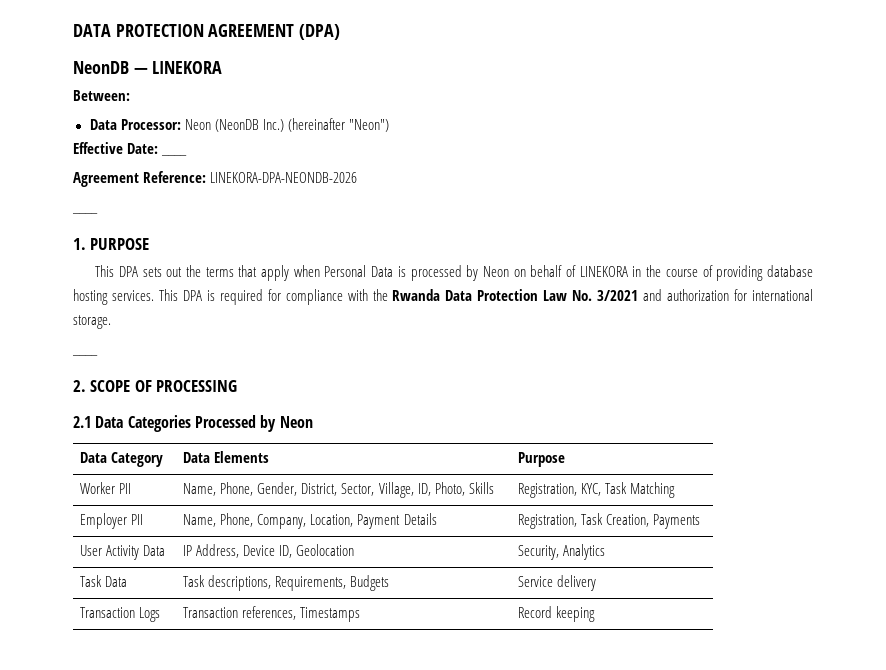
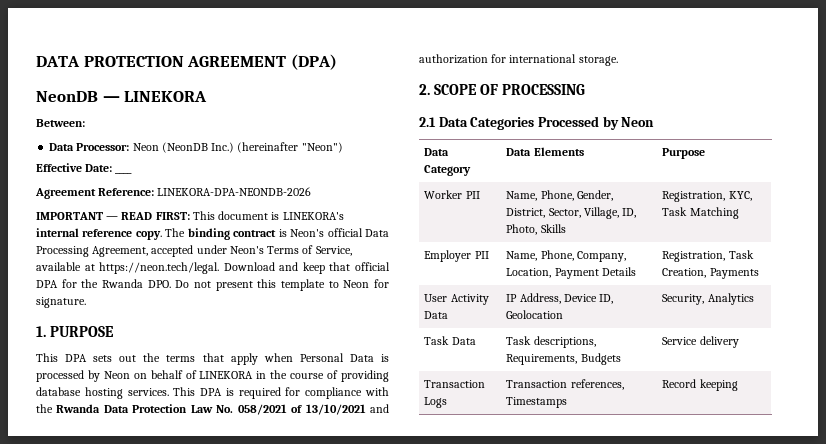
  Agreement Reference: LINEKORA-DPA-NEONDB-2026
- ____
+ IMPORTANT — READ FIRST: This document is LINEKORA's internal reference copy. The binding contract is Neon's official Data Processing Agreement, accepted under Neon's Terms of Service, available at https://neon.tech/legal. Download and keep that official DPA for the Rwanda DPO. Do not present this template to Neon for signature.
- This DPA is required for compliance with the Rwanda Data Protection Law No. 3/2021 and authorization for international storage.
- ____
+ This DPA is required for compliance with the Rwanda Data Protection Law No. 058/2021 of 13/10/2021 and authorization for international storage.

